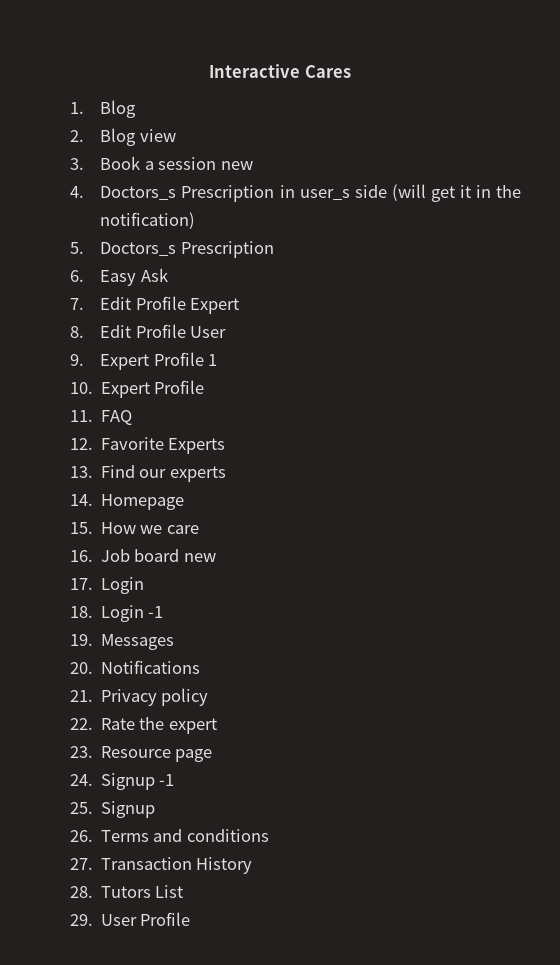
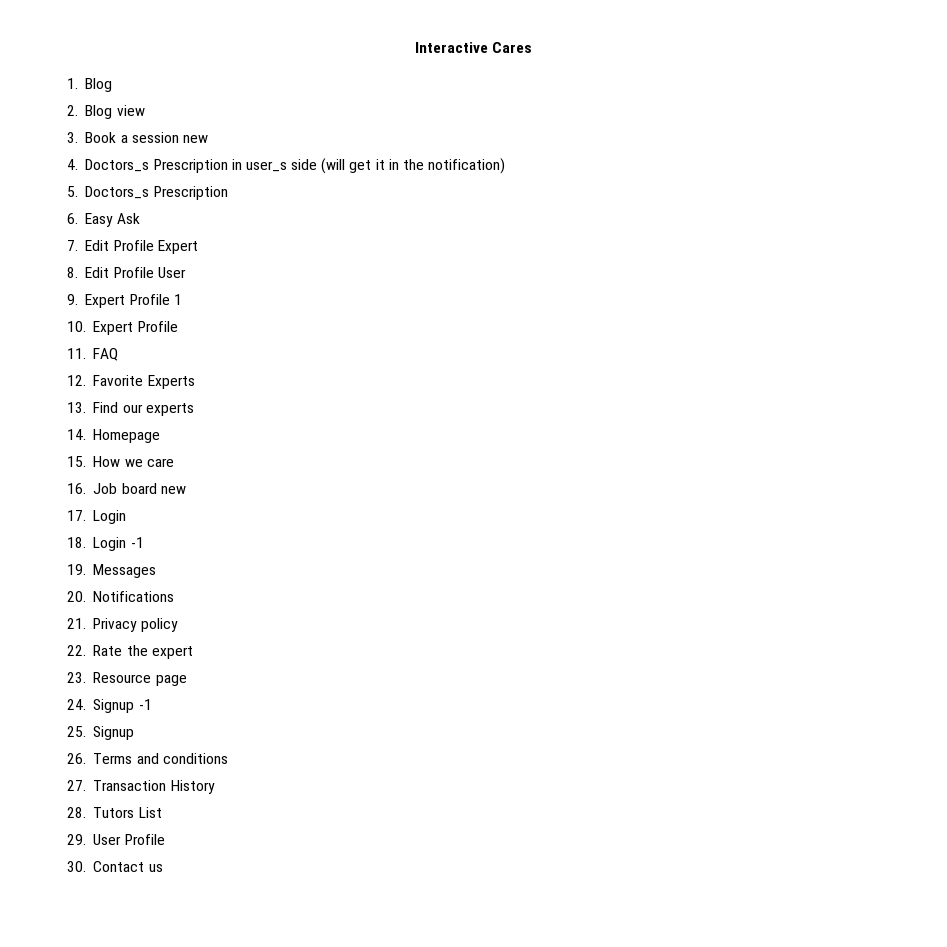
+ 30. Contact us

